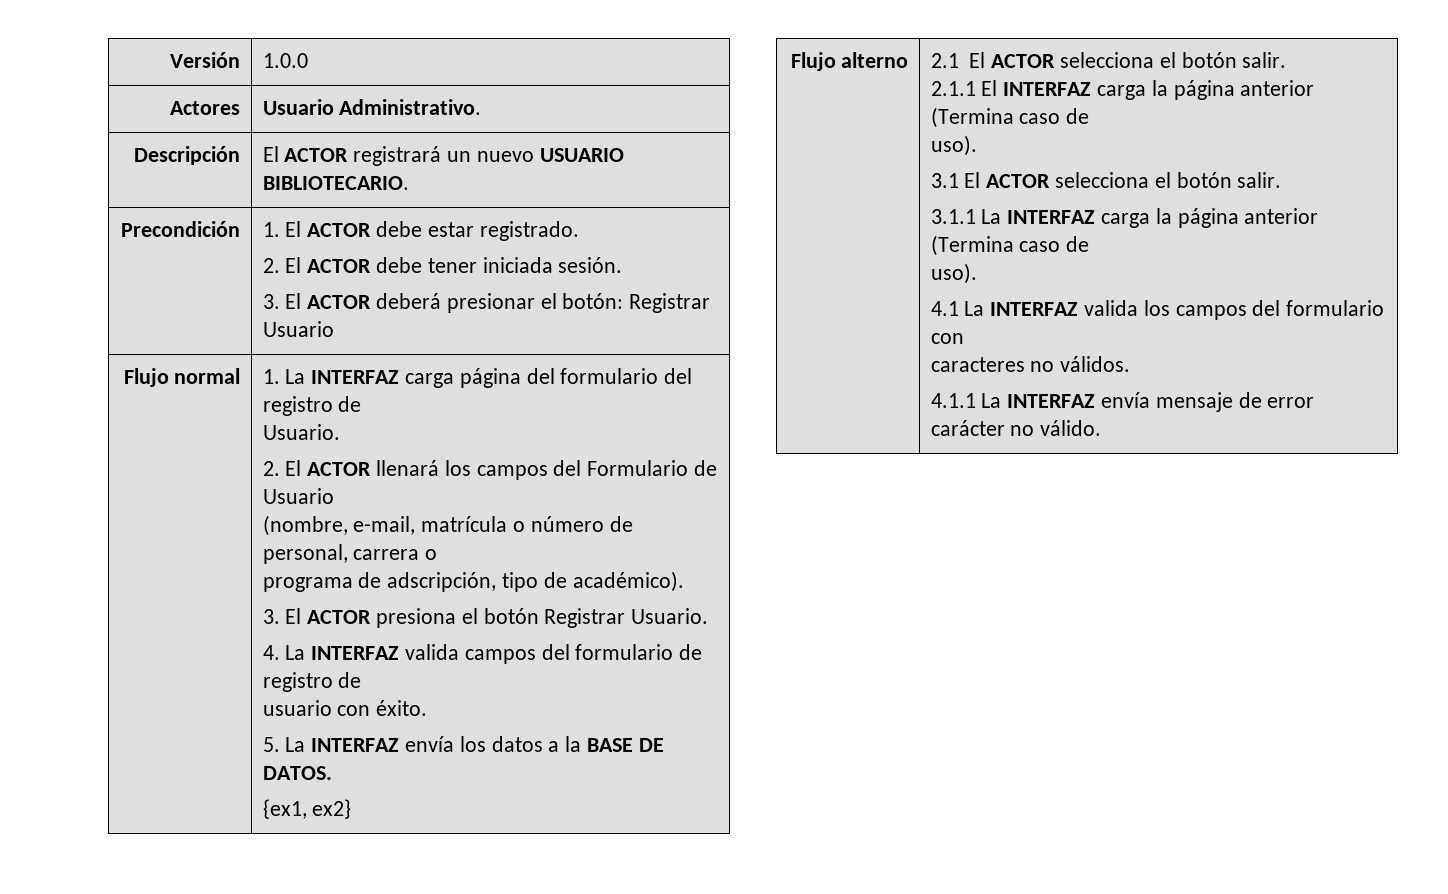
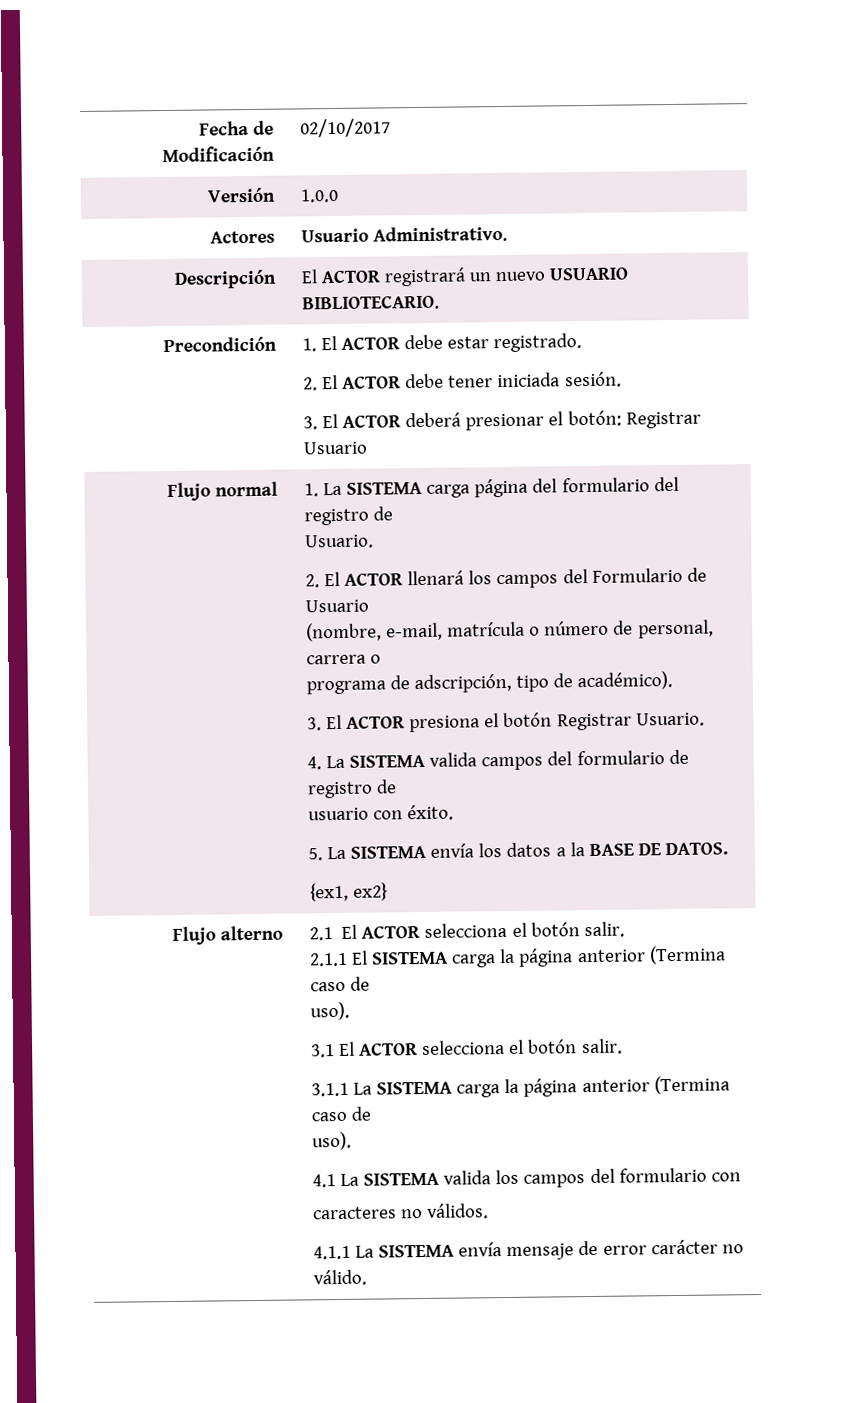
+ Fecha de Modificación | 02/10/2017
- 1. La INTERFAZ carga página del formulario del registro de
+ 1. La SISTEMA carga página del formulario del registro de
- 4. La INTERFAZ valida campos del formulario de registro de
+ 4. La SISTEMA valida campos del formulario de registro de
- 5. La INTERFAZ envía los datos a la BASE DE DATOS.
+ 5. La SISTEMA envía los datos a la BASE DE DATOS.
- 2.1.1 El INTERFAZ carga la página anterior (Termina caso de
+ 2.1.1 El SISTEMA carga la página anterior (Termina caso de
- 3.1.1 La INTERFAZ carga la página anterior (Termina caso de
+ 3.1.1 La SISTEMA carga la página anterior (Termina caso de
- 4.1 La INTERFAZ valida los campos del formulario con
+ 4.1 La SISTEMA valida los campos del formulario con
- 4.1.1 La INTERFAZ envía mensaje de error carácter no válido.
+ 4.1.1 La SISTEMA envía mensaje de error carácter no válido.

